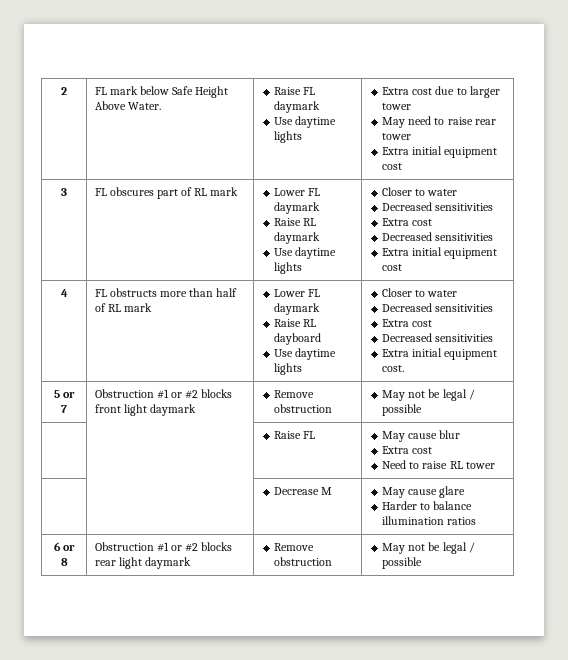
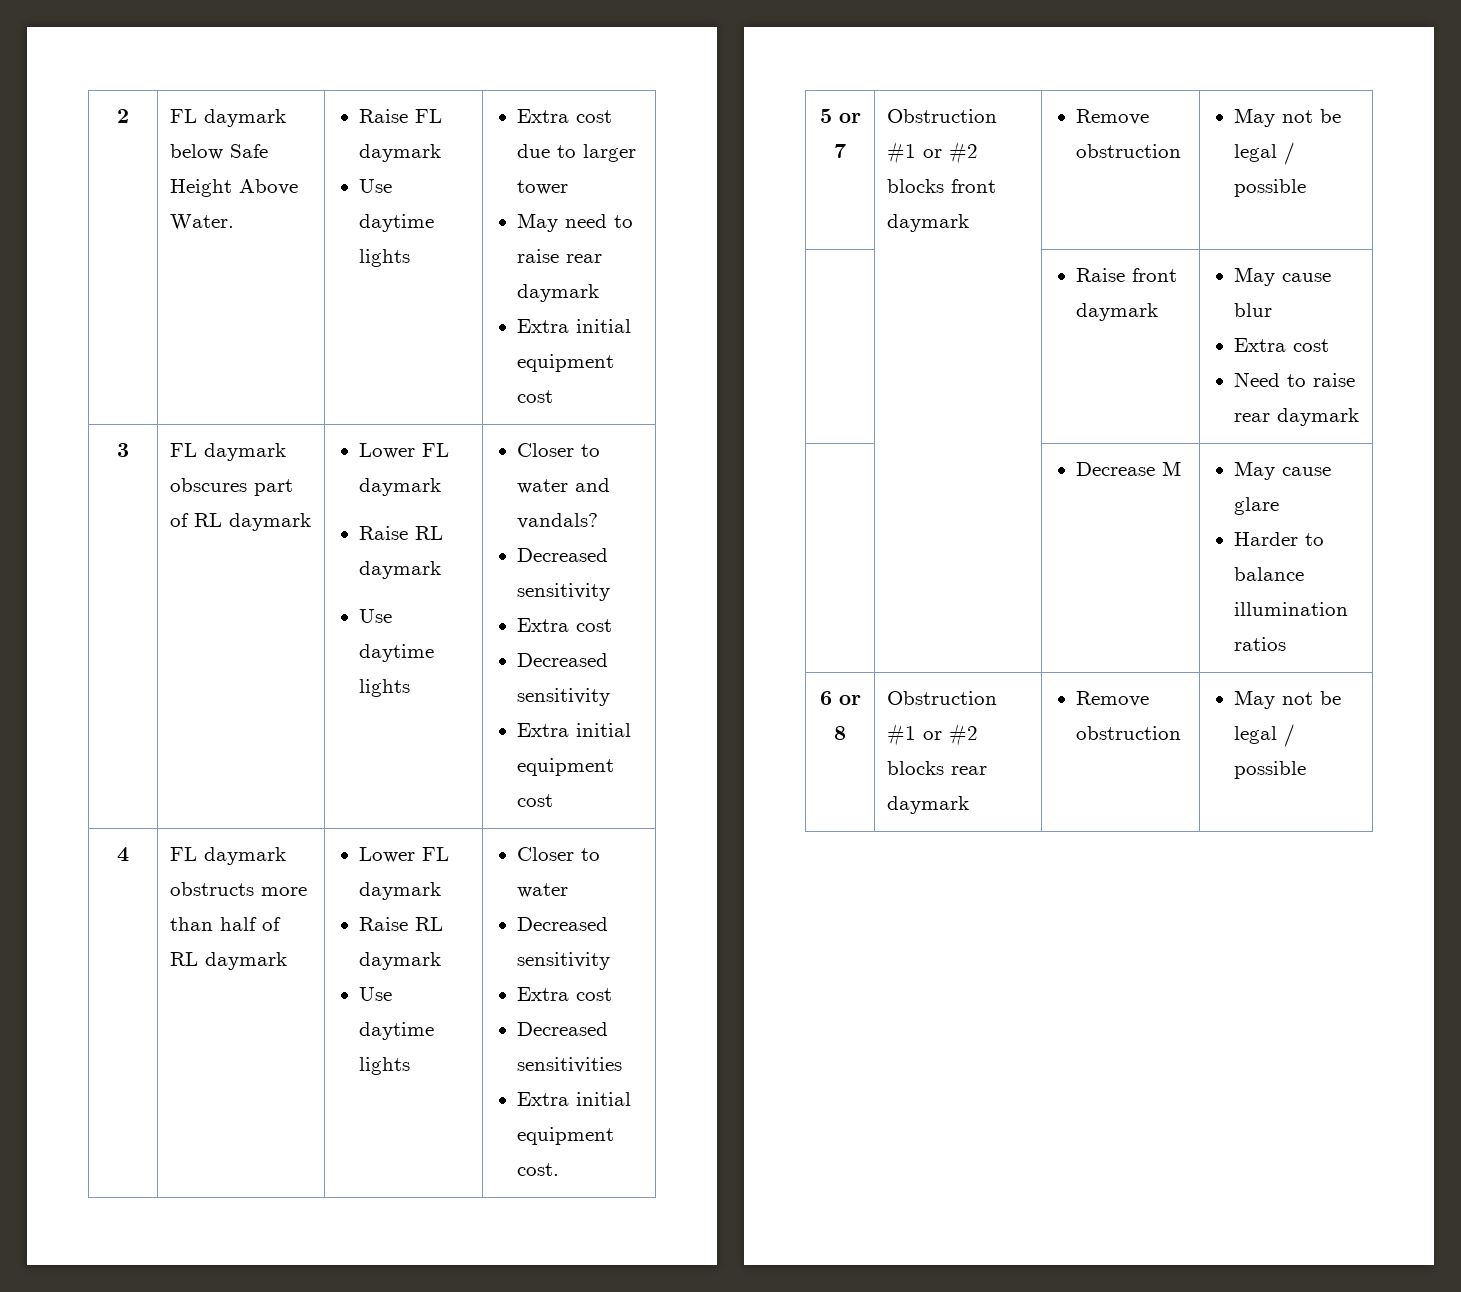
- 2 | FL mark below Safe Height Above Water. | Raise FL daymark
+ 2 | FL daymark below Safe Height Above Water. | Raise FL daymark
  Use daytime lights | Extra cost due to larger tower
- May need to raise rear tower
+ May need to raise rear daymark
- 3 | FL obscures part of RL mark | Lower FL daymark
+ 3 | FL daymark obscures part of RL daymark | Lower FL daymark
+ Raise RL daymark
+ Use daytime lights | Closer to water and vandals?
+ Decreased sensitivity
+ Extra cost
+ Decreased sensitivity
+ Extra initial equipment cost
+ 4 | FL daymark obstructs more than half of RL daymark | Lower FL daymark
  Raise RL daymark
  Use daytime lights | Closer to water
- Decreased sensitivities
- Extra cost
- Decreased sensitivities
- Extra initial equipment cost
- 4 | FL obstructs more than half of RL mark | Lower FL daymark
- Raise RL dayboard
- Use daytime lights | Closer to water
- Decreased sensitivities
+ Decreased sensitivity
- 5 or 7 | Obstruction #1 or #2 blocks front light daymark | Remove obstruction | May not be legal / possible
+ 5 or 7 | Obstruction #1 or #2 blocks front daymark | Remove obstruction | May not be legal / possible
- | | Raise FL | May cause blur
+ | | Raise front daymark | May cause blur
  Extra cost
- Need to raise RL tower
+ Need to raise rear daymark
- 6 or 8 | Obstruction #1 or #2 blocks rear light daymark | Remove obstruction | May not be legal / possible
+ 6 or 8 | Obstruction #1 or #2 blocks rear daymark | Remove obstruction | May not be legal / possible

